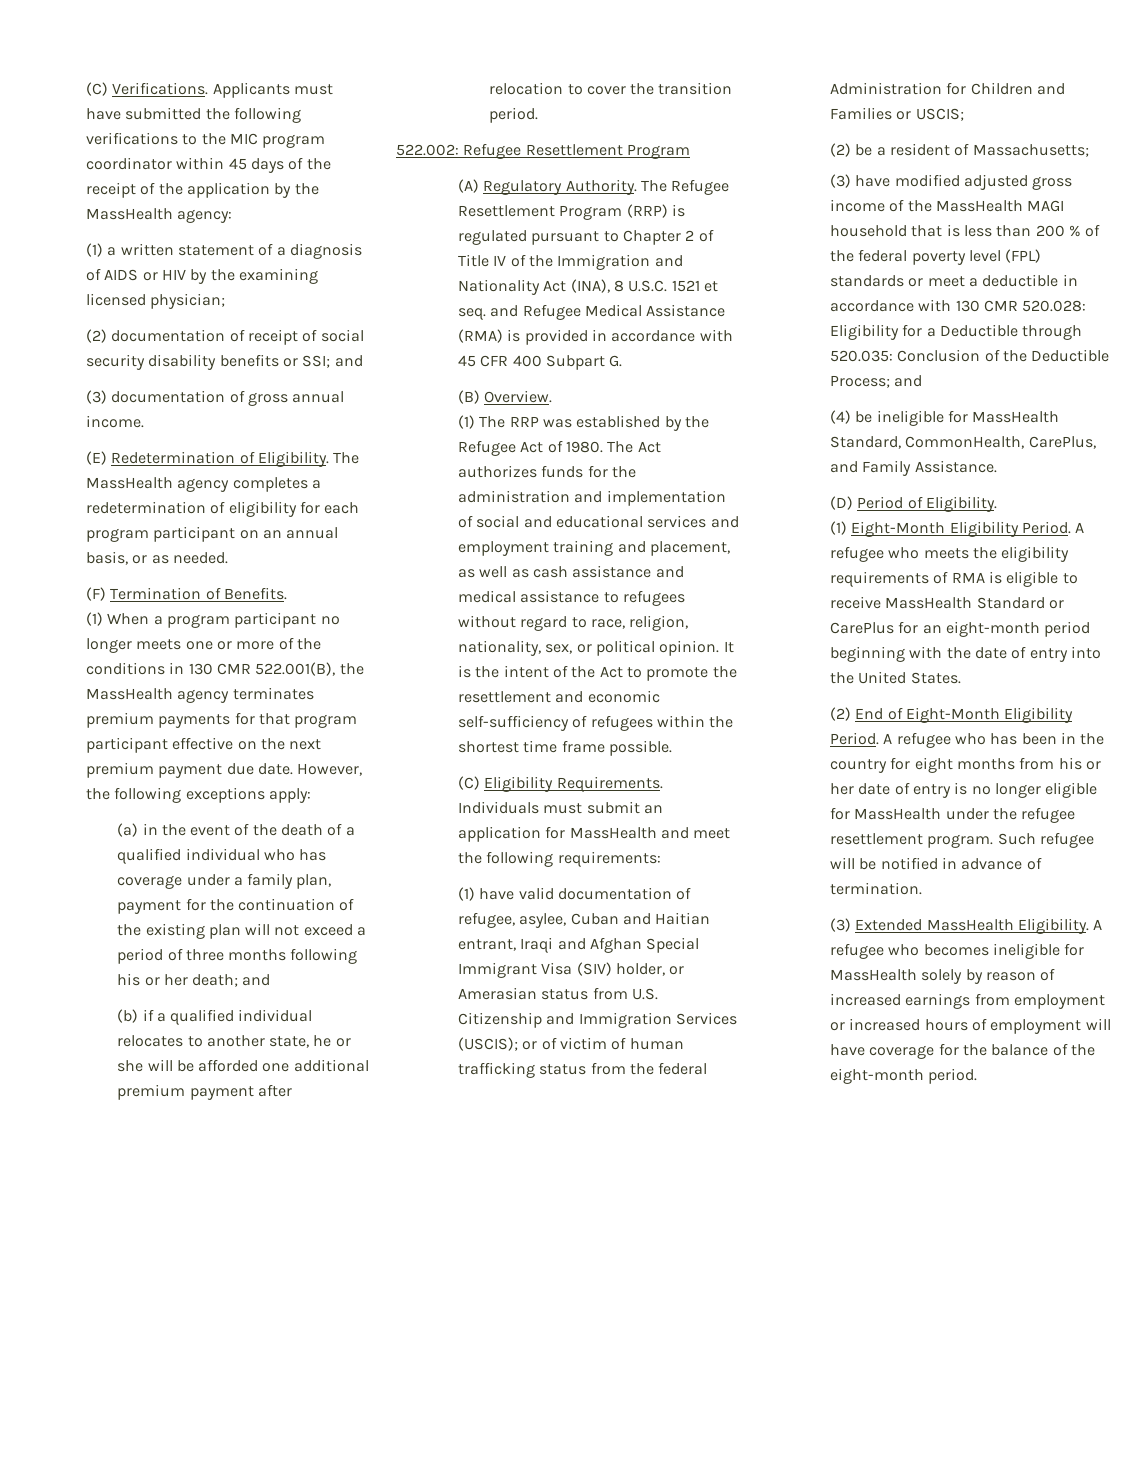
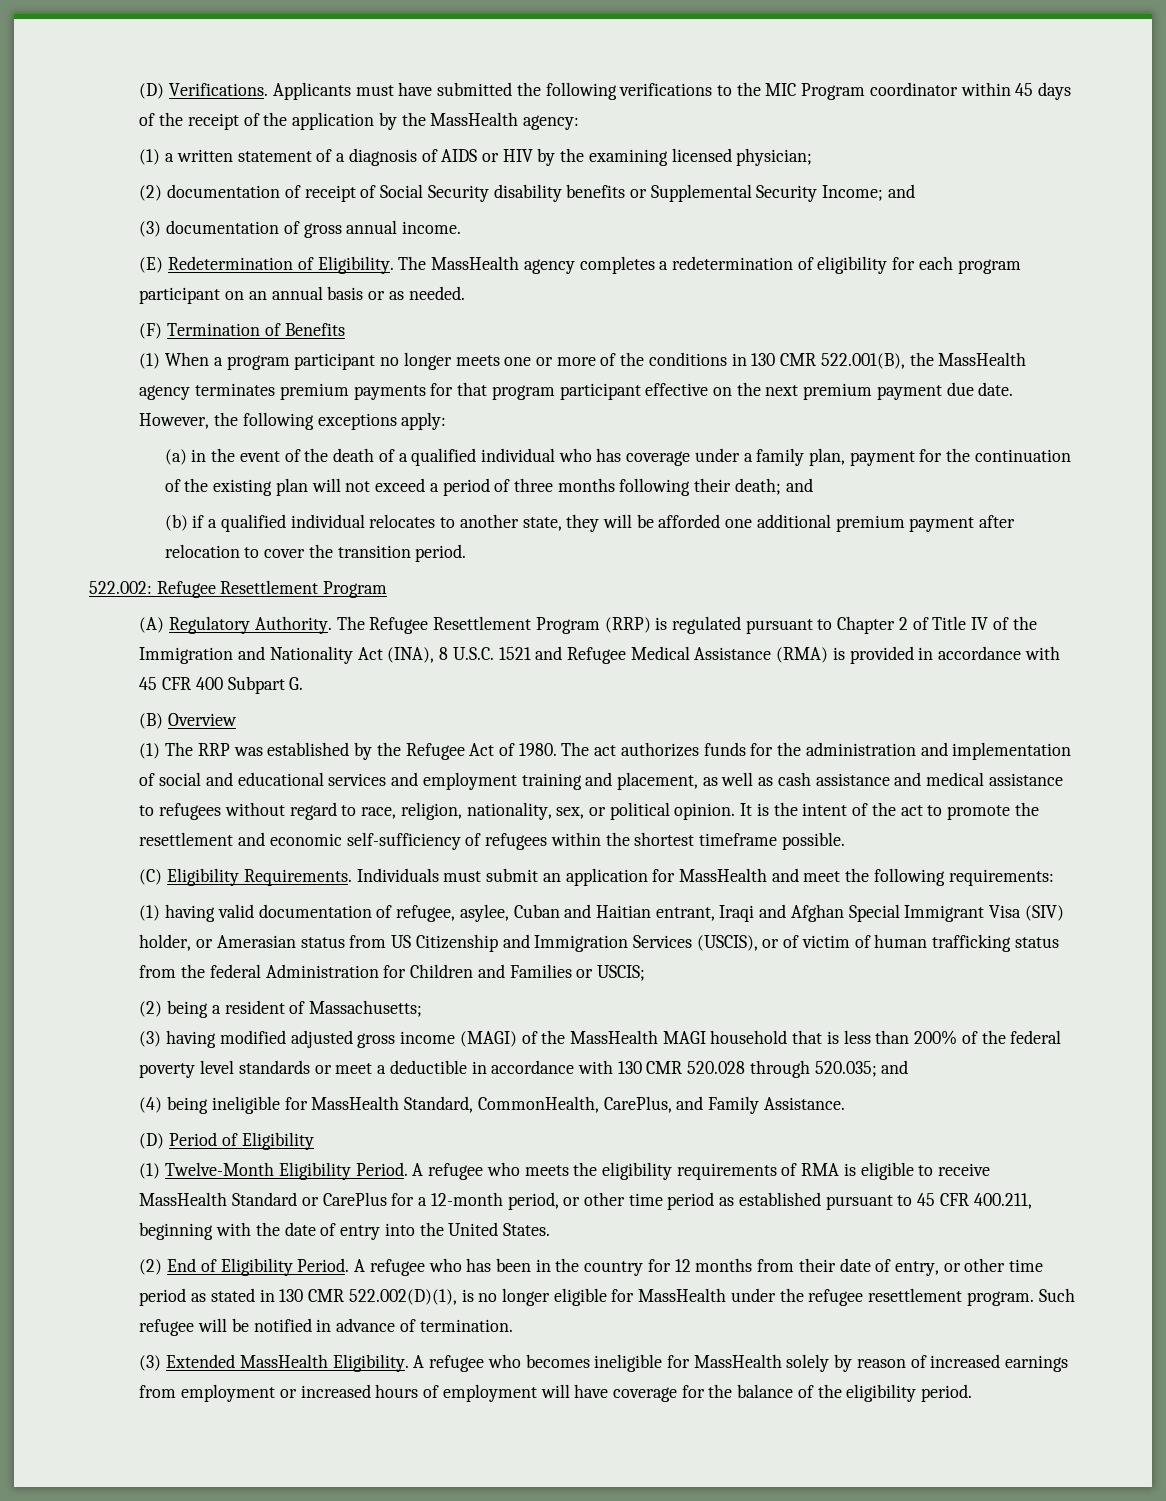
- (C) Verifications.
+ (D) Verifications.
- Applicants must have submitted the following verifications to the MIC program coordinator within 45 days of the receipt of the application by the MassHealth agency:
+ Applicants must have submitted the following verifications to the MIC Program coordinator within 45 days of the receipt of the application by the MassHealth agency:
- (2) documentation of receipt of social security disability benefits or SSI; and
+ (2) documentation of receipt of Social Security disability benefits or Supplemental Security Income; and
- The MassHealth agency completes a redetermination of eligibility for each program participant on an annual basis, or as needed.
+ The MassHealth agency completes a redetermination of eligibility for each program participant on an annual basis or as needed.
- (F) Termination of Benefits.
+ (F) Termination of Benefits
- (a) in the event of the death of a qualified individual who has coverage under a family plan, payment for the continuation of the existing plan will not exceed a period of three months following his or her death; and
+ (a) in the event of the death of a qualified individual who has coverage under a family plan, payment for the continuation of the existing plan will not exceed a period of three months following their death; and
- (b) if a qualified individual relocates to another state, he or she will be afforded one additional premium payment after relocation to cover the transition period.
+ (b) if a qualified individual relocates to another state, they will be afforded one additional premium payment after relocation to cover the transition period.
- The Refugee Resettlement Program (RRP) is regulated pursuant to Chapter 2 of Title IV of the Immigration and Nationality Act (INA), 8 U.S.C. 1521 et seq. and Refugee Medical Assistance (RMA) is provided in accordance with 45 CFR 400 Subpart G.
+ The Refugee Resettlement Program (RRP) is regulated pursuant to Chapter 2 of Title IV of the Immigration and Nationality Act (INA), 8 U.S.C. 1521 and Refugee Medical Assistance (RMA) is provided in accordance with 45 CFR 400 Subpart G.
- (B) Overview.
+ (B) Overview
- The Act authorizes funds for the administration and implementation of social and educational services and employment training and placement, as well as cash assistance and medical assistance to refugees without regard to race, religion, nationality, sex, or political opinion.
+ The act authorizes funds for the administration and implementation of social and educational services and employment training and placement, as well as cash assistance and medical assistance to refugees without regard to race, religion, nationality, sex, or political opinion.
- It is the intent of the Act to promote the resettlement and economic self-sufficiency of refugees within the shortest time frame possible.
+ It is the intent of the act to promote the resettlement and economic self-sufficiency of refugees within the shortest timeframe possible.
- (1) have valid documentation of refugee, asylee, Cuban and Haitian entrant, Iraqi and Afghan Special Immigrant Visa (SIV) holder, or Amerasian status from U.S. Citizenship and Immigration Services (USCIS); or of victim of human trafficking status from the federal Administration for Children and Families or USCIS;
+ (1) having valid documentation of refugee, asylee, Cuban and Haitian entrant, Iraqi and Afghan Special Immigrant Visa (SIV) holder, or Amerasian status from US Citizenship and Immigration Services (USCIS), or of victim of human trafficking status from the federal Administration for Children and Families or USCIS;
- (2) be a resident of Massachusetts;
+ (2) being a resident of Massachusetts;
- (3) have modified adjusted gross income of the MassHealth MAGI household that is less than 200 % of the federal poverty level (FPL) standards or meet a deductible in accordance with 130 CMR 520.028: Eligibility for a Deductible through 520.035: Conclusion of the Deductible Process; and
+ (3) having modified adjusted gross income (MAGI) of the MassHealth MAGI household that is less than 200% of the federal poverty level standards or meet a deductible in accordance with 130 CMR 520.028 through 520.035; and
- (4) be ineligible for MassHealth Standard, CommonHealth, CarePlus, and Family Assistance.
+ (4) being ineligible for MassHealth Standard, CommonHealth, CarePlus, and Family Assistance.
- (D) Period of Eligibility.
- (1) Eight-Month Eligibility Period.
+ (D) Period of Eligibility
+ (1) Twelve-Month Eligibility Period.
- A refugee who meets the eligibility requirements of RMA is eligible to receive MassHealth Standard or CarePlus for an eight-month period beginning with the date of entry into the United States.
+ A refugee who meets the eligibility requirements of RMA is eligible to receive MassHealth Standard or CarePlus for a 12-month period, or other time period as established pursuant to 45 CFR 400.211, beginning with the date of entry into the United States.
- (2) End of Eight-Month Eligibility Period.
+ (2) End of Eligibility Period.
- A refugee who has been in the country for eight months from his or her date of entry is no longer eligible for MassHealth under the refugee resettlement program.
+ A refugee who has been in the country for 12 months from their date of entry, or other time period as stated in 130 CMR 522.002(D)(1), is no longer eligible for MassHealth under the refugee resettlement program.
- A refugee who becomes ineligible for MassHealth solely by reason of increased earnings from employment or increased hours of employment will have coverage for the balance of the eight-month period.
+ A refugee who becomes ineligible for MassHealth solely by reason of increased earnings from employment or increased hours of employment will have coverage for the balance of the eligibility period.

